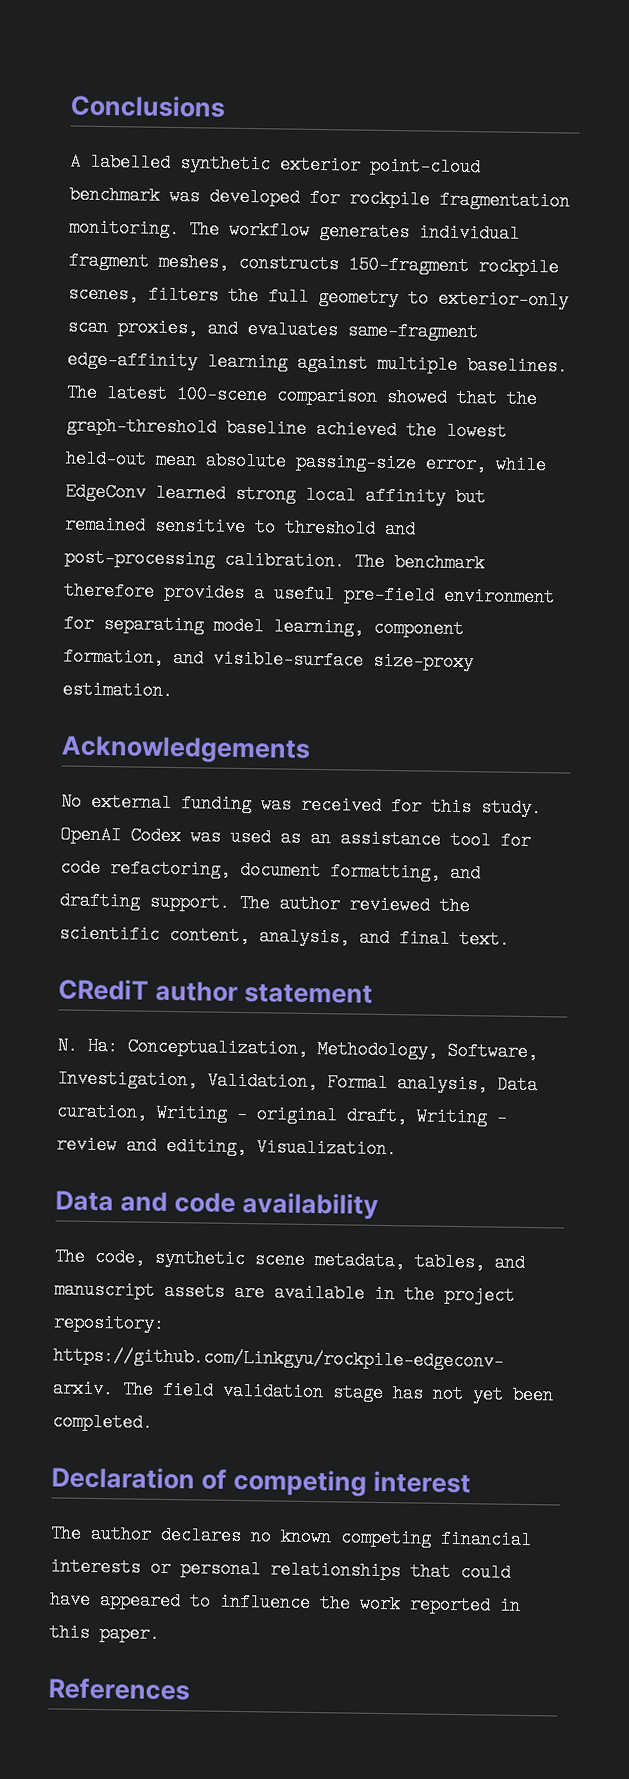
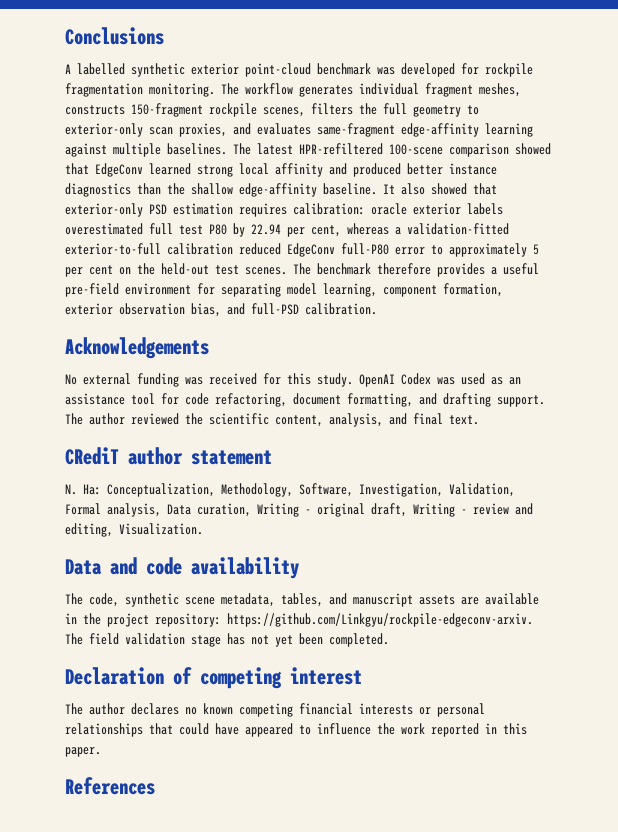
- The latest 100-scene comparison showed that the graph-threshold baseline achieved the lowest held-out mean absolute passing-size error, while EdgeConv learned strong local affinity but remained sensitive to threshold and post-processing calibration.
+ The latest HPR-refiltered 100-scene comparison showed that EdgeConv learned strong local affinity and produced better instance diagnostics than the shallow edge-affinity baseline. It also showed that exterior-only PSD estimation requires calibration: oracle exterior labels overestimated full test P80 by 22.94 per cent, whereas a validation-fitted exterior-to-full calibration reduced EdgeConv full-P80 error to approximately 5 per cent on the held-out test scenes.
- The benchmark therefore provides a useful pre-field environment for separating model learning, component formation, and visible-surface size-proxy estimation.
+ The benchmark therefore provides a useful pre-field environment for separating model learning, component formation, exterior observation bias, and full-PSD calibration.

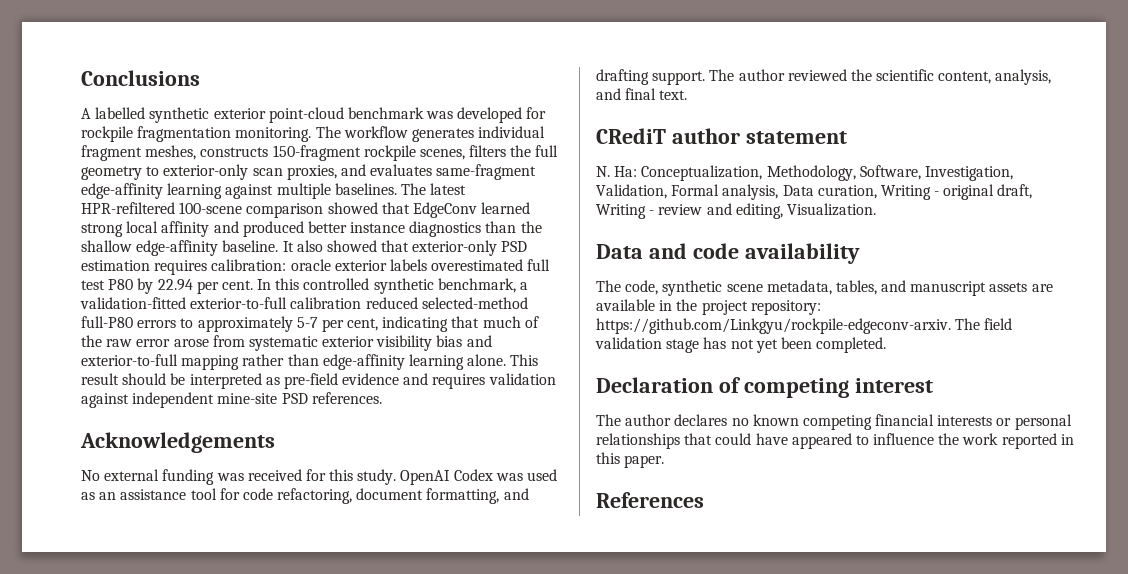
- It also showed that exterior-only PSD estimation requires calibration: oracle exterior labels overestimated full test P80 by 22.94 per cent, whereas a validation-fitted exterior-to-full calibration reduced EdgeConv full-P80 error to approximately 5 per cent on the held-out test scenes. The benchmark therefore provides a useful pre-field environment for separating model learning, component formation, exterior observation bias, and full-PSD calibration.
+ It also showed that exterior-only PSD estimation requires calibration: oracle exterior labels overestimated full test P80 by 22.94 per cent. In this controlled synthetic benchmark, a validation-fitted exterior-to-full calibration reduced selected-method full-P80 errors to approximately 5-7 per cent, indicating that much of the raw error arose from systematic exterior visibility bias and exterior-to-full mapping rather than edge-affinity learning alone. This result should be interpreted as pre-field evidence and requires validation against independent mine-site PSD references.

